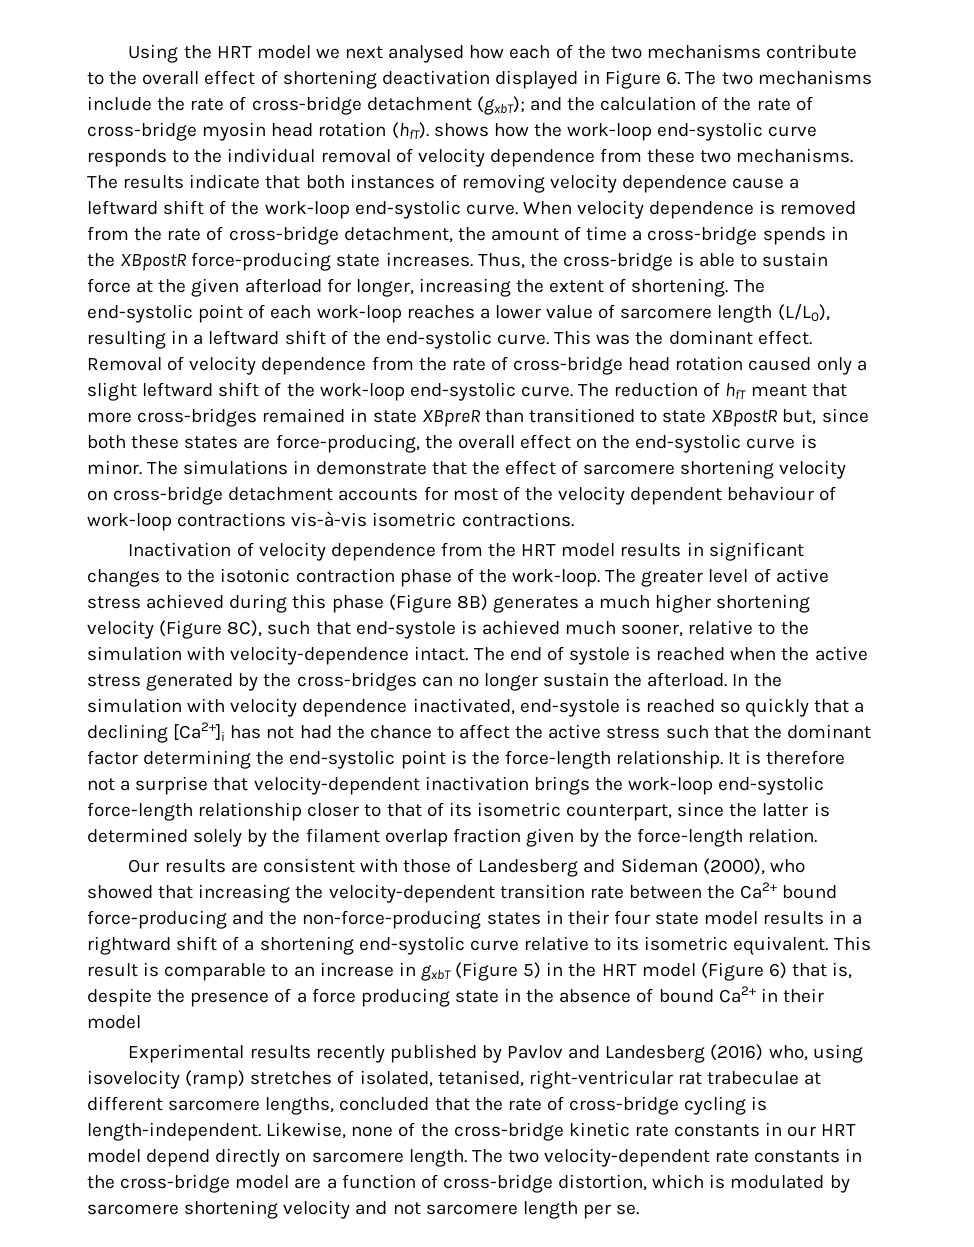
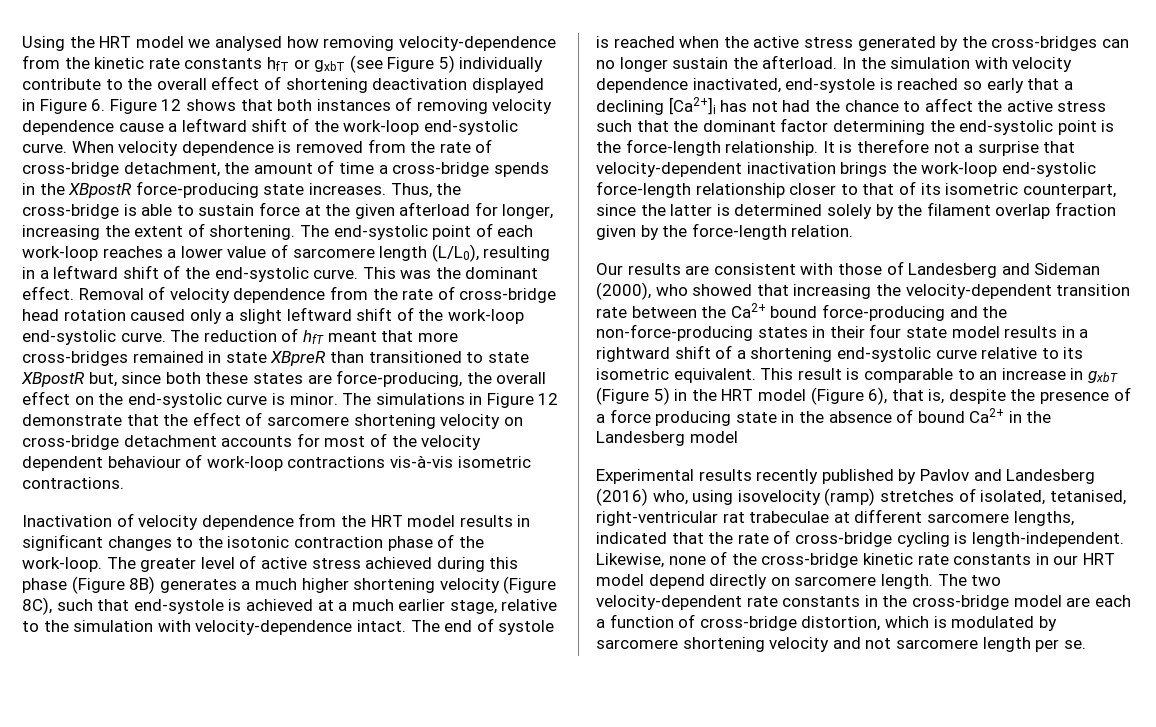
- Using the HRT model we next analysed how each of the two mechanisms contribute to the overall effect of shortening deactivation displayed in Figure 6. The two mechanisms include the rate of cross-bridge detachment (gxbT); and the calculation of the rate of cross-bridge myosin head rotation (hfT). shows how the work-loop end-systolic curve responds to the individual removal of velocity dependence from these two mechanisms. The results indicate that both instances of removing velocity dependence cause a leftward shift of the work-loop end-systolic curve.
+ Using the HRT model we analysed how removing velocity-dependence from the kinetic rate constants hfT or gxbT (see Figure 5) individually contribute to the overall effect of shortening deactivation displayed in Figure 6. Figure 12 shows that both instances of removing velocity dependence cause a leftward shift of the work-loop end-systolic curve.
- The simulations in demonstrate that the effect of sarcomere shortening velocity on cross-bridge detachment accounts for most of the velocity dependent behaviour of work-loop contractions vis-à-vis isometric contractions.
+ The simulations in Figure 12 demonstrate that the effect of sarcomere shortening velocity on cross-bridge detachment accounts for most of the velocity dependent behaviour of work-loop contractions vis-à-vis isometric contractions.
- The greater level of active stress achieved during this phase (Figure 8B) generates a much higher shortening velocity (Figure 8C), such that end-systole is achieved much sooner, relative to the simulation with velocity-dependence intact.
+ The greater level of active stress achieved during this phase (Figure 8B) generates a much higher shortening velocity (Figure 8C), such that end-systole is achieved at a much earlier stage, relative to the simulation with velocity-dependence intact.
- In the simulation with velocity dependence inactivated, end-systole is reached so quickly that a declining [Ca2+]i has not had the chance to affect the active stress such that the dominant factor determining the end-systolic point is the force-length relationship.
+ In the simulation with velocity dependence inactivated, end-systole is reached so early that a declining [Ca2+]i has not had the chance to affect the active stress such that the dominant factor determining the end-systolic point is the force-length relationship.
- This result is comparable to an increase in gxbT (Figure 5) in the HRT model (Figure 6) that is, despite the presence of a force producing state in the absence of bound Ca2+ in their model
+ This result is comparable to an increase in gxbT (Figure 5) in the HRT model (Figure 6), that is, despite the presence of a force producing state in the absence of bound Ca2+ in the Landesberg model
- Experimental results recently published by Pavlov and Landesberg (2016) who, using isovelocity (ramp) stretches of isolated, tetanised, right-ventricular rat trabeculae at different sarcomere lengths, concluded that the rate of cross-bridge cycling is length-independent.
+ Experimental results recently published by Pavlov and Landesberg (2016) who, using isovelocity (ramp) stretches of isolated, tetanised, right-ventricular rat trabeculae at different sarcomere lengths, indicated that the rate of cross-bridge cycling is length-independent.
- The two velocity-dependent rate constants in the cross-bridge model are a function of cross-bridge distortion, which is modulated by sarcomere shortening velocity and not sarcomere length per se.
+ The two velocity-dependent rate constants in the cross-bridge model are each a function of cross-bridge distortion, which is modulated by sarcomere shortening velocity and not sarcomere length per se.

